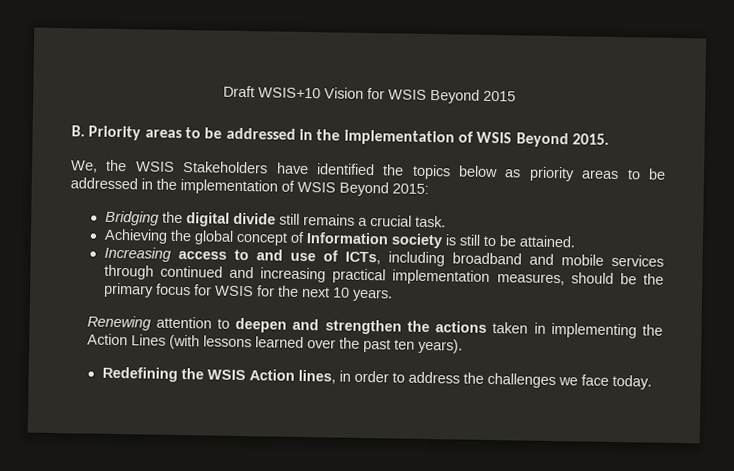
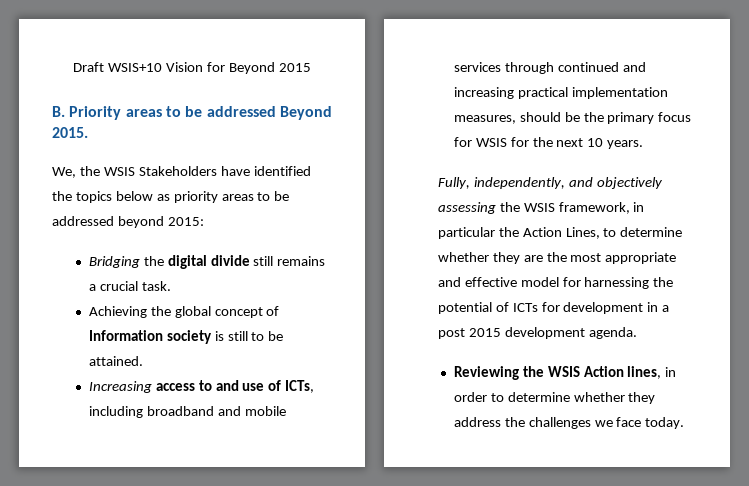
- Draft WSIS+10 Vision for WSIS Beyond 2015
+ Draft WSIS+10 Vision for Beyond 2015
- B. Priority areas to be addressed in the implementation of WSIS Beyond 2015.
+ B. Priority areas to be addressed Beyond 2015.
- We, the WSIS Stakeholders have identified the topics below as priority areas to be addressed in the implementation of WSIS Beyond 2015:
+ We, the WSIS Stakeholders have identified the topics below as priority areas to be addressed beyond 2015:
- Renewing attention to deepen and strengthen the actions taken in implementing the Action Lines (with lessons learned over the past ten years).
- Redefining the WSIS Action lines, in order to address the challenges we face today.
+ Fully, independently, and objectively assessing the WSIS framework, in particular the Action Lines, to determine whether they are the most appropriate and effective model for harnessing the potential of ICTs for development in a post 2015 development agenda.
+ Reviewing the WSIS Action lines, in order to determine whether they address the challenges we face today.

